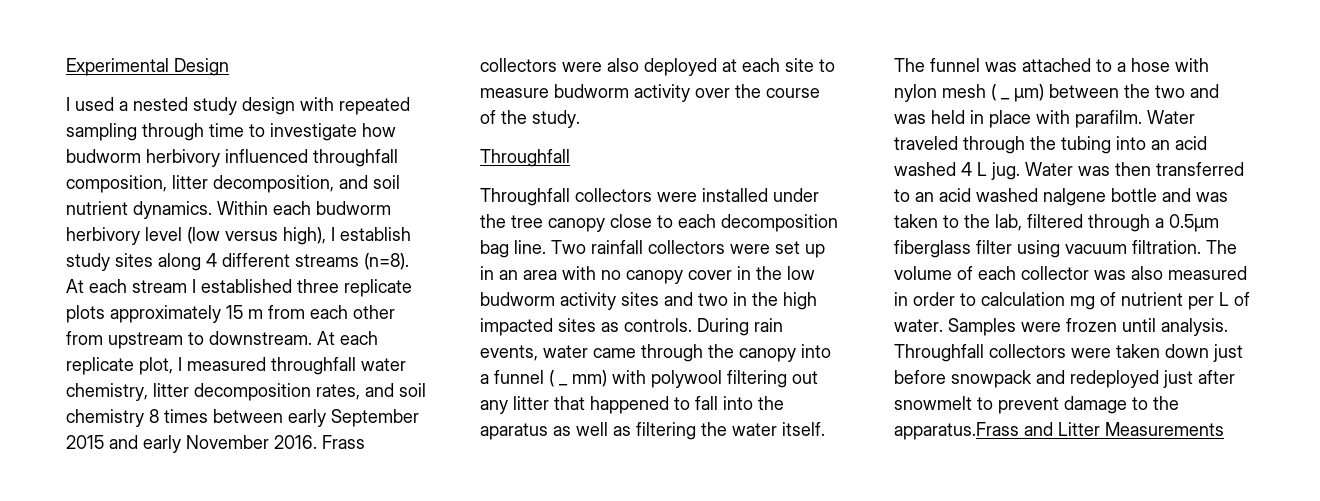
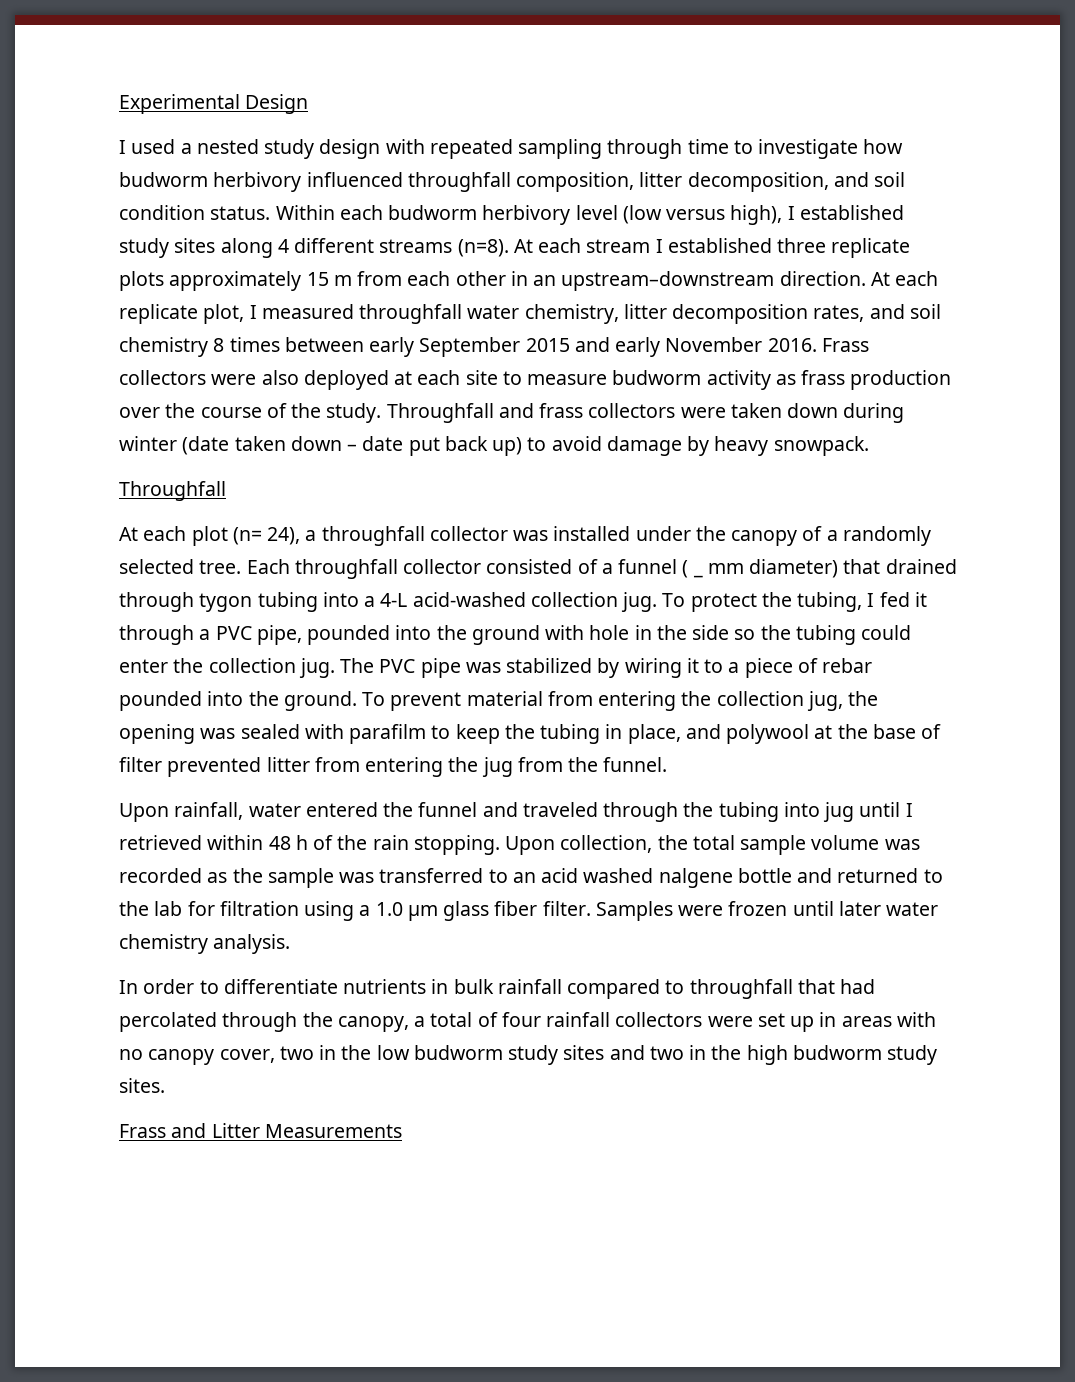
- I used a nested study design with repeated sampling through time to investigate how budworm herbivory influenced throughfall composition, litter decomposition, and soil nutrient dynamics.
+ I used a nested study design with repeated sampling through time to investigate how budworm herbivory influenced throughfall composition, litter decomposition, and soil condition status.
- Within each budworm herbivory level (low versus high), I establish study sites along 4 different streams (n=8).
+ Within each budworm herbivory level (low versus high), I established study sites along 4 different streams (n=8).
- At each stream I established three replicate plots approximately 15 m from each other from upstream to downstream.
+ At each stream I established three replicate plots approximately 15 m from each other in an upstream–downstream direction.
- Frass collectors were also deployed at each site to measure budworm activity over the course of the study.
+ Frass collectors were also deployed at each site to measure budworm activity as frass production over the course of the study. Throughfall and frass collectors were taken down during winter (date taken down – date put back up) to avoid damage by heavy snowpack.
  Throughfall
- Throughfall collectors were installed under the tree canopy close to each decomposition bag line. Two rainfall collectors were set up in an area with no canopy cover in the low budworm activity sites and two in the high impacted sites as controls. During rain events, water came through the canopy into a funnel ( _ mm) with polywool filtering out any litter that happened to fall into the aparatus as well as filtering the water itself. The funnel was attached to a hose with nylon mesh ( _ μm) between the two and was held in place with parafilm. Water traveled through the tubing into an acid washed 4 L jug. Water was then transferred to an acid washed nalgene bottle and was taken to the lab, filtered through a 0.5μm fiberglass filter using vacuum filtration. The volume of each collector was also measured in order to calculation mg of nutrient per L of water. Samples were frozen until analysis. Throughfall collectors were taken down just before snowpack and redeployed just after snowmelt to prevent damage to the apparatus.Frass and Litter Measurements
+ At each plot (n= 24), a throughfall collector was installed under the canopy of a randomly selected tree. Each throughfall collector consisted of a funnel ( _ mm diameter) that drained through tygon tubing into a 4-L acid-washed collection jug. To protect the tubing, I fed it through a PVC pipe, pounded into the ground with hole in the side so the tubing could enter the collection jug. The PVC pipe was stabilized by wiring it to a piece of rebar pounded into the ground. To prevent material from entering the collection jug, the opening was sealed with parafilm to keep the tubing in place, and polywool at the base of filter prevented litter from entering the jug from the funnel.
+ Upon rainfall, water entered the funnel and traveled through the tubing into jug until I retrieved within 48 h of the rain stopping. Upon collection, the total sample volume was recorded as the sample was transferred to an acid washed nalgene bottle and returned to the lab for filtration using a 1.0 μm glass fiber filter. Samples were frozen until later water chemistry analysis.
+ In order to differentiate nutrients in bulk rainfall compared to throughfall that had percolated through the canopy, a total of four rainfall collectors were set up in areas with no canopy cover, two in the low budworm study sites and two in the high budworm study sites.
+ Frass and Litter Measurements

